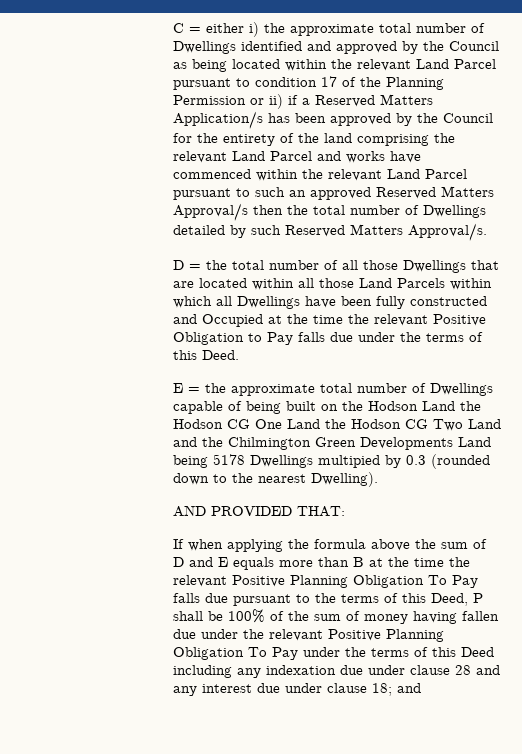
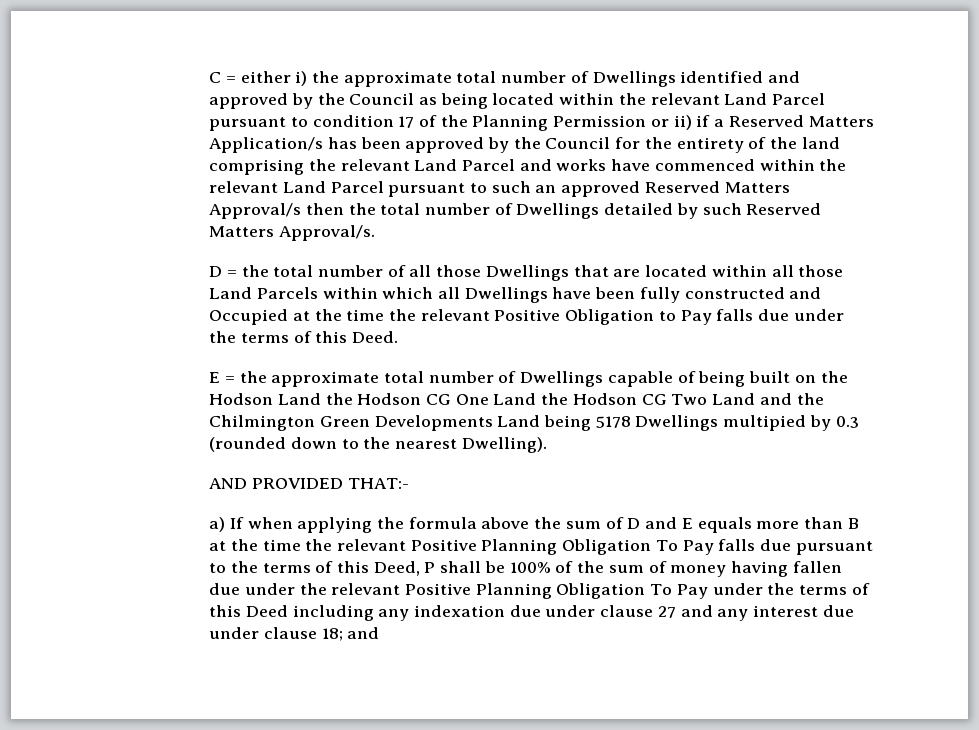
- AND PROVIDED THAT:
- If when applying the formula above the sum of D and E equals more than B at the time the relevant Positive Planning Obligation To Pay falls due pursuant to the terms of this Deed, P shall be 100% of the sum of money having fallen due under the relevant Positive Planning Obligation To Pay under the terms of this Deed including any indexation due under clause 28 and any interest due under clause 18;
+ AND PROVIDED THAT:-
+ a) If when applying the formula above the sum of D and E equals more than B at the time the relevant Positive Planning Obligation To Pay falls due pursuant to the terms of this Deed, P shall be 100% of the sum of money having fallen due under the relevant Positive Planning Obligation To Pay under the terms of this Deed including any indexation due under clause 27 and any interest due under clause 18;

